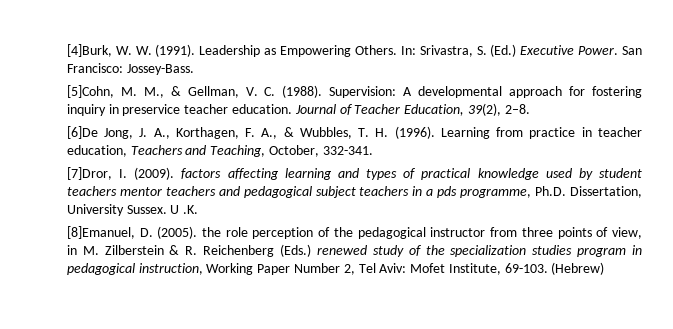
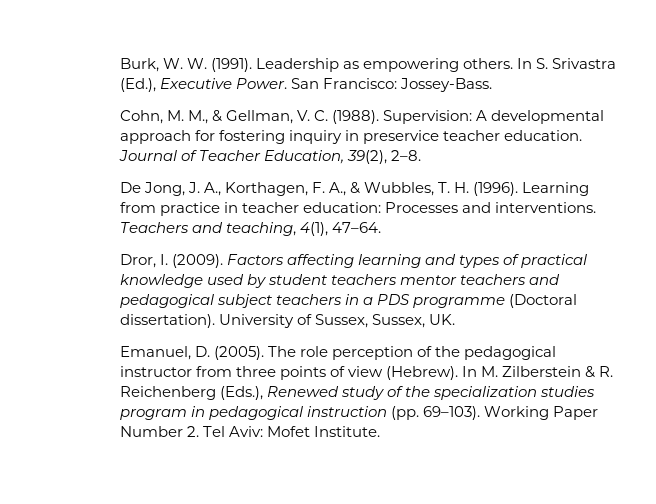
- [4]Burk, W. W. (1991).
+ Burk, W. W. (1991).
- Leadership as Empowering Others. In: Srivastra, S. (Ed.) Executive Power.
+ Leadership as empowering others. In S. Srivastra (Ed.), Executive Power.
- [5]Cohn, M. M., & Gellman, V. C. (1988).
+ Cohn, M. M., & Gellman, V. C. (1988).
- [6]De Jong, J. A., Korthagen, F. A., & Wubbles, T. H. (1996).
+ De Jong, J. A., Korthagen, F. A., & Wubbles, T. H. (1996).
- Learning from practice in teacher education, Teachers and Teaching, October, 332-341.
- [7]Dror, I. (2009). factors affecting learning and types of practical knowledge used by student teachers mentor teachers and pedagogical subject teachers in a pds programme, Ph.D. Dissertation, University Sussex. U .K.
- [8]Emanuel, D. (2005). the role perception of the pedagogical instructor from three points of view, in M. Zilberstein & R. Reichenberg (Eds.) renewed study of the specialization studies program in pedagogical instruction, Working Paper Number 2, Tel Aviv: Mofet Institute, 69-103. (Hebrew)
+ Learning from practice in teacher education: Processes and interventions. Teachers and teaching, 4(1), 47–64.
+ Dror, I. (2009). Factors affecting learning and types of practical knowledge used by student teachers mentor teachers and pedagogical subject teachers in a PDS programme (Doctoral dissertation). University of Sussex, Sussex, UK.
+ Emanuel, D. (2005). The role perception of the pedagogical instructor from three points of view (Hebrew). In M. Zilberstein & R. Reichenberg (Eds.), Renewed study of the specialization studies program in pedagogical instruction (pp. 69–103). Working Paper Number 2. Tel Aviv: Mofet Institute.

